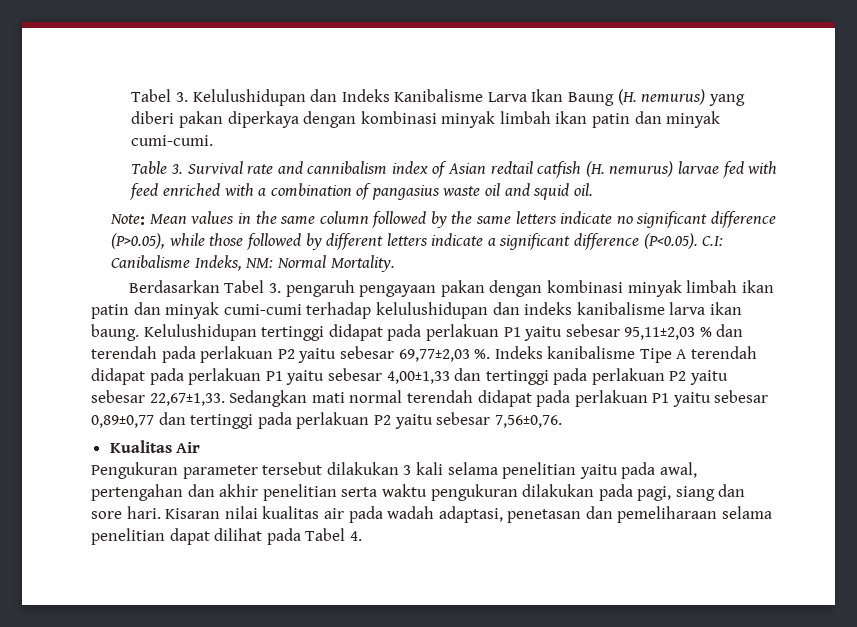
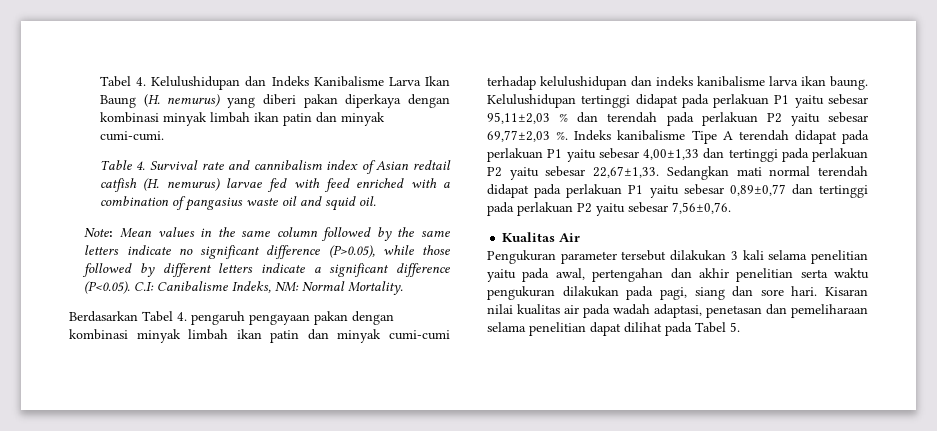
- Tabel 3. Kelulushidupan dan Indeks Kanibalisme Larva Ikan Baung (H. nemurus) yang diberi pakan diperkaya dengan kombinasi minyak limbah ikan patin dan minyak cumi-cumi.
+ Tabel 4. Kelulushidupan dan Indeks Kanibalisme Larva Ikan Baung (H. nemurus) yang diberi pakan diperkaya dengan kombinasi minyak limbah ikan patin dan minyak cumi-cumi.
- Table 3. Survival rate and cannibalism index of Asian redtail catfish (H. nemurus) larvae fed with feed enriched with a combination of pangasius waste oil and squid oil.
+ Table 4. Survival rate and cannibalism index of Asian redtail catfish (H. nemurus) larvae fed with feed enriched with a combination of pangasius waste oil and squid oil.
- Berdasarkan Tabel 3. pengaruh pengayaan pakan dengan kombinasi minyak limbah ikan patin dan minyak cumi-cumi terhadap kelulushidupan dan indeks kanibalisme larva ikan baung.
+ Berdasarkan Tabel 4. pengaruh pengayaan pakan dengan kombinasi minyak limbah ikan patin dan minyak cumi-cumi terhadap kelulushidupan dan indeks kanibalisme larva ikan baung.
- Kisaran nilai kualitas air pada wadah adaptasi, penetasan dan pemeliharaan selama penelitian dapat dilihat pada Tabel 4.
+ Kisaran nilai kualitas air pada wadah adaptasi, penetasan dan pemeliharaan selama penelitian dapat dilihat pada Tabel 5.

